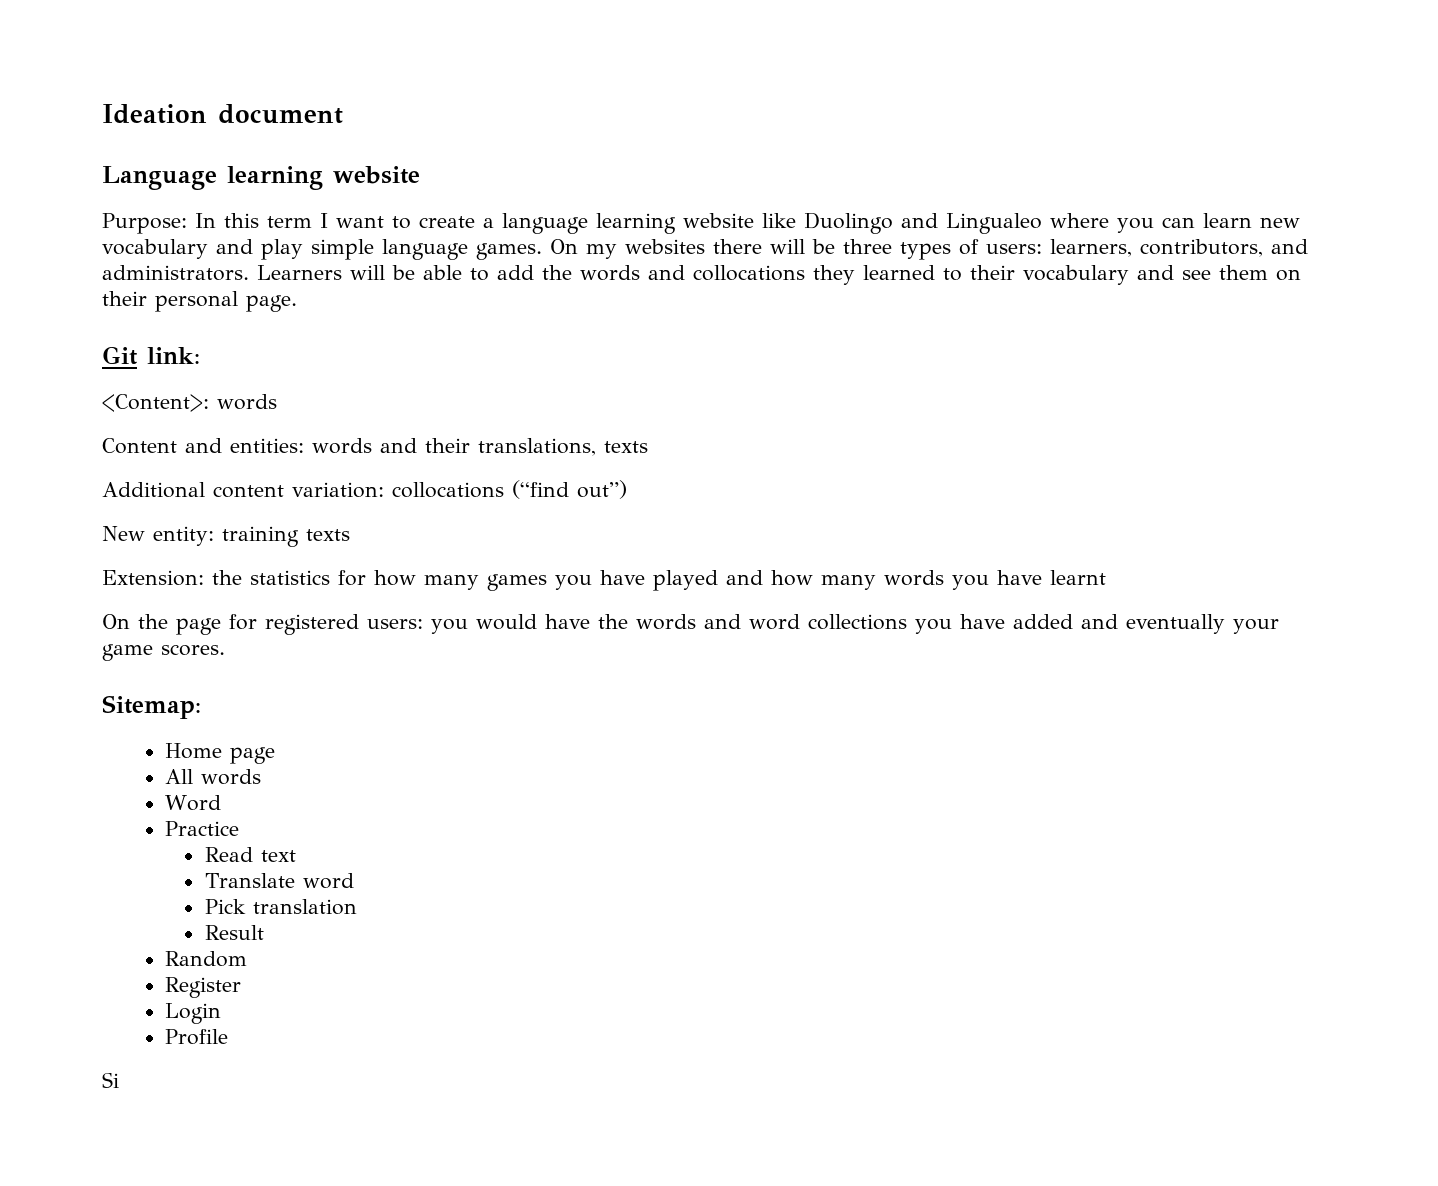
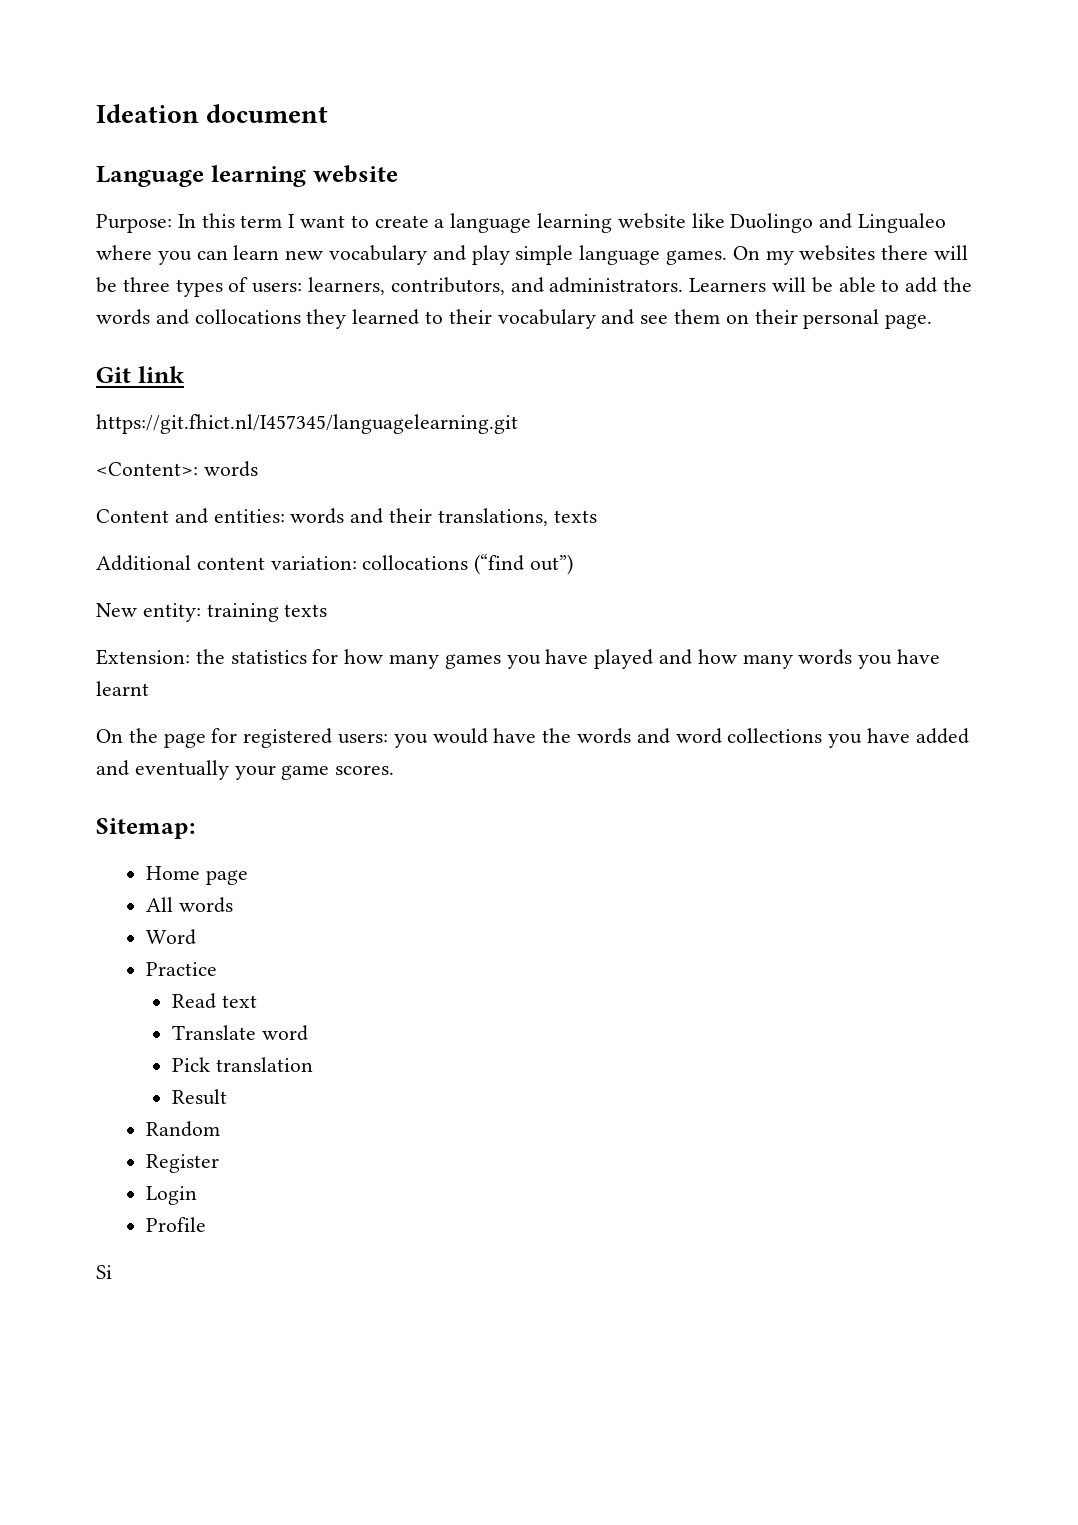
- Git link:
+ Git link
+ https://git.fhict.nl/I457345/languagelearning.git

